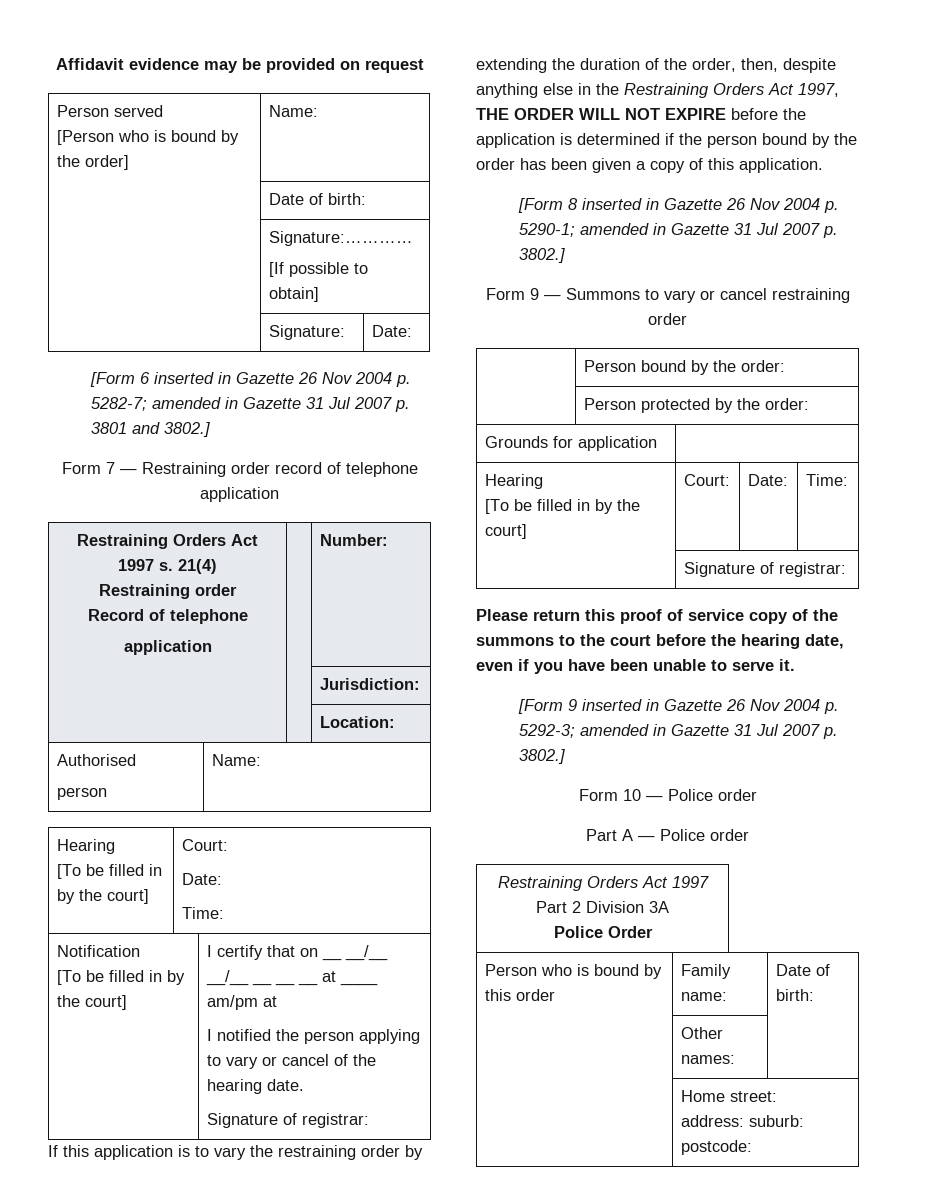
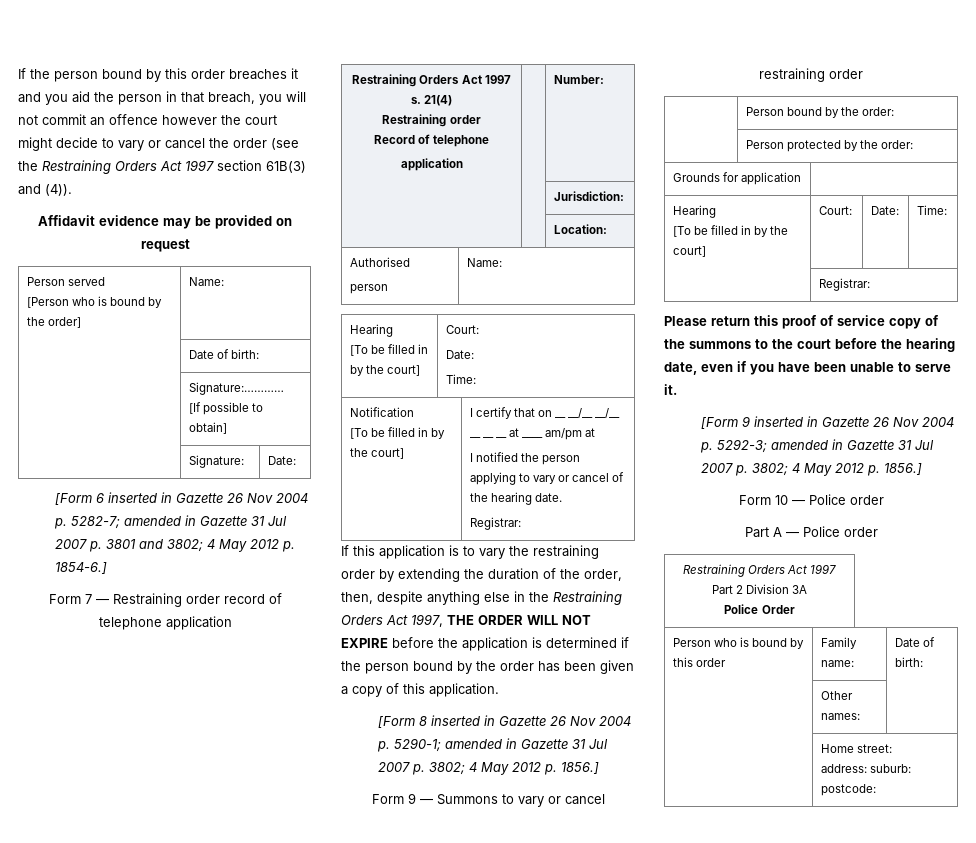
+ If the person bound by this order breaches it and you aid the person in that breach, you will not commit an offence however the court might decide to vary or cancel the order (see the Restraining Orders Act 1997 section 61B(3) and (4)).
- [Form 6 inserted in Gazette 26 Nov 2004 p. 5282-7; amended in Gazette 31 Jul 2007 p. 3801 and 3802.]
+ [Form 6 inserted in Gazette 26 Nov 2004 p. 5282-7; amended in Gazette 31 Jul 2007 p. 3801 and 3802; 4 May 2012 p. 1854-6.]
  Notification
  [To be filled in by the court] | I certify that on __ __/__ __/__ __ __ __ at ____ am/pm at
  I notified the person applying to vary or cancel of the hearing date.
- Signature of registrar:
+ Registrar:
- [Form 8 inserted in Gazette 26 Nov 2004 p. 5290-1; amended in Gazette 31 Jul 2007 p. 3802.]
+ [Form 8 inserted in Gazette 26 Nov 2004 p. 5290-1; amended in Gazette 31 Jul 2007 p. 3802; 4 May 2012 p. 1856.]
- | Signature of registrar:
+ | Registrar:
- [Form 9 inserted in Gazette 26 Nov 2004 p. 5292-3; amended in Gazette 31 Jul 2007 p. 3802.]
+ [Form 9 inserted in Gazette 26 Nov 2004 p. 5292-3; amended in Gazette 31 Jul 2007 p. 3802; 4 May 2012 p. 1856.]

